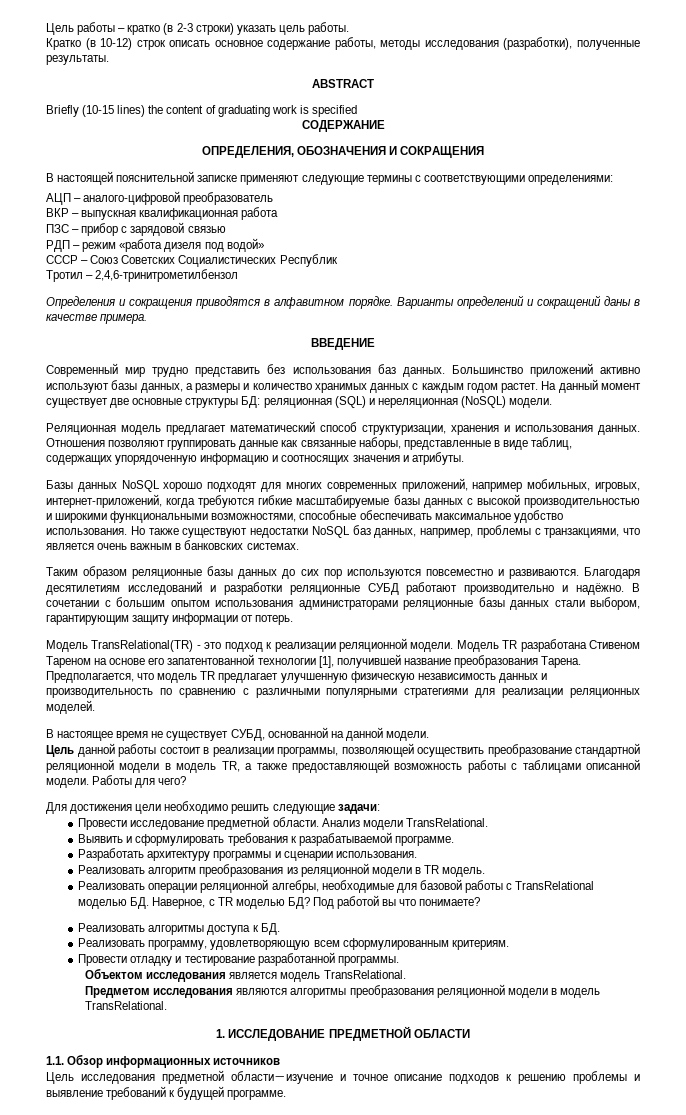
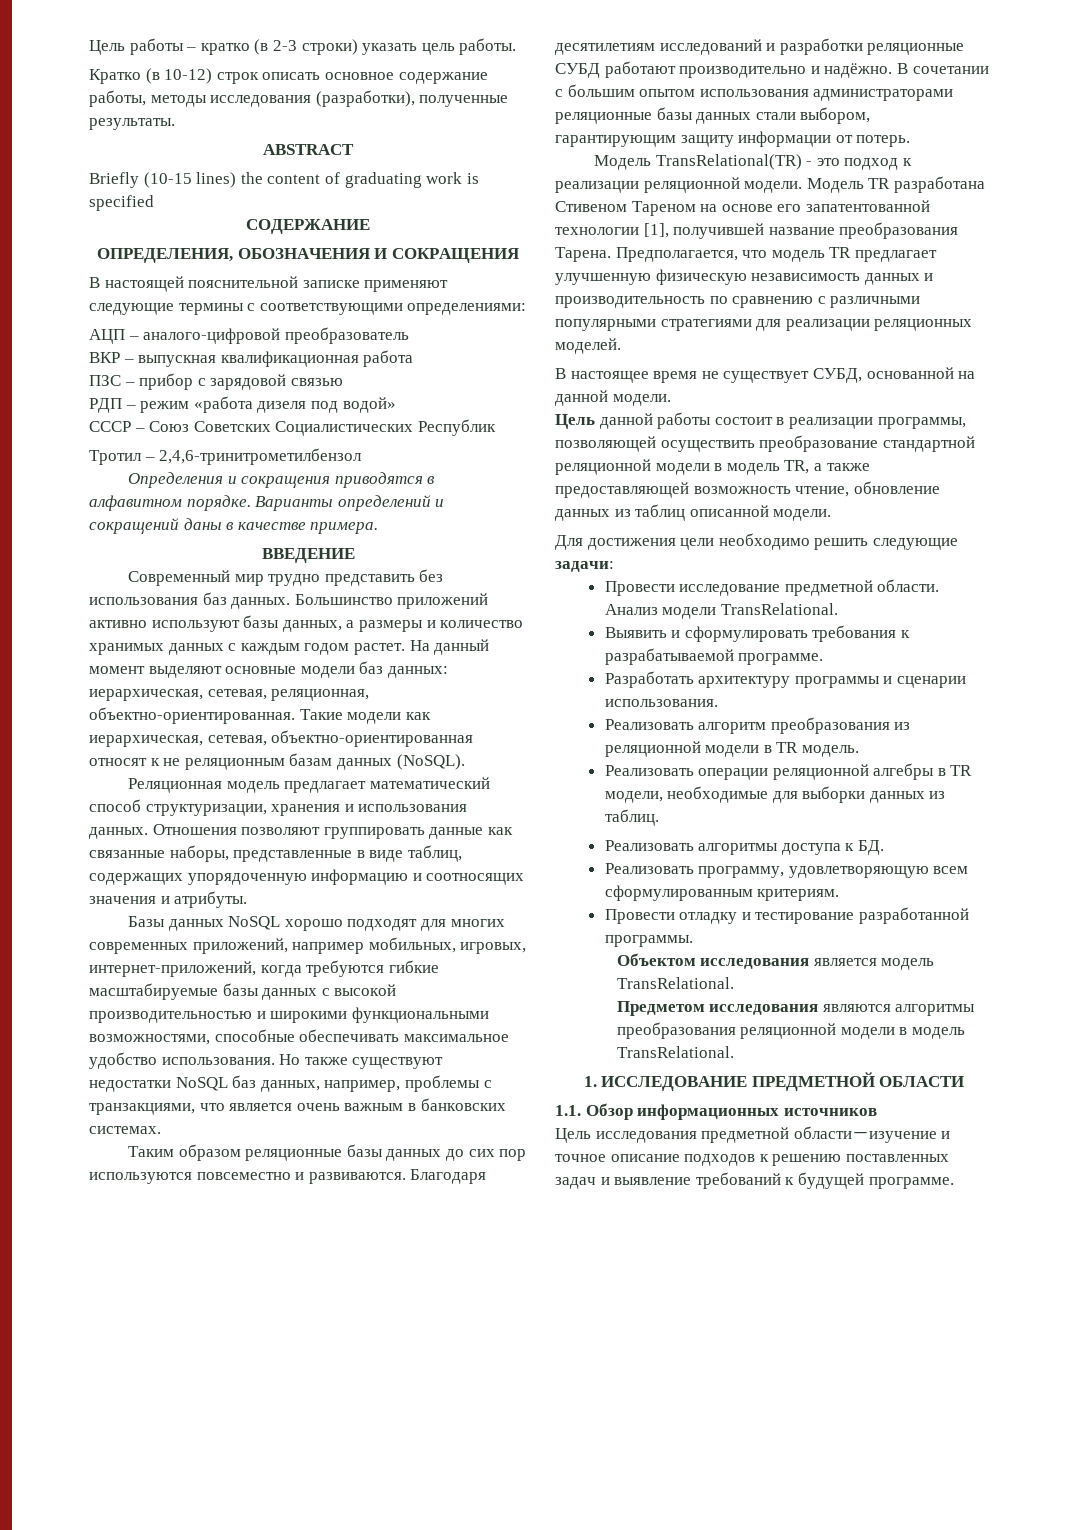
- На данный момент существует две основные структуры БД: реляционная (SQL) и нереляционная (NoSQL) модели.
+ На данный момент выделяют основные модели баз данных: иерархическая, сетевая, реляционная, объектно-ориентированная. Такие модели как иерархическая, сетевая, объектно-ориентированная относят к не реляционным базам данных (NoSQL).
- Цель данной работы состоит в реализации программы, позволяющей осуществить преобразование стандартной реляционной модели в модель TR, а также предоставляющей возможность работы с таблицами описанной модели. Работы для чего?
+ Цель данной работы состоит в реализации программы, позволяющей осуществить преобразование стандартной реляционной модели в модель TR, а также предоставляющей возможность чтение, обновление данных из таблиц описанной модели.
- Реализовать операции реляционной алгебры, необходимые для базовой работы с TransRelational моделью БД. Наверное, с TR моделью БД? Под работой вы что понимаете?
+ Реализовать операции реляционной алгебры в TR модели, необходимые для выборки данных из таблиц.
- Цель исследования предметной области－изучение и точное описание подходов к решению проблемы и выявление требований к будущей программе.
+ Цель исследования предметной области－изучение и точное описание подходов к решению поставленных задач и выявление требований к будущей программе.

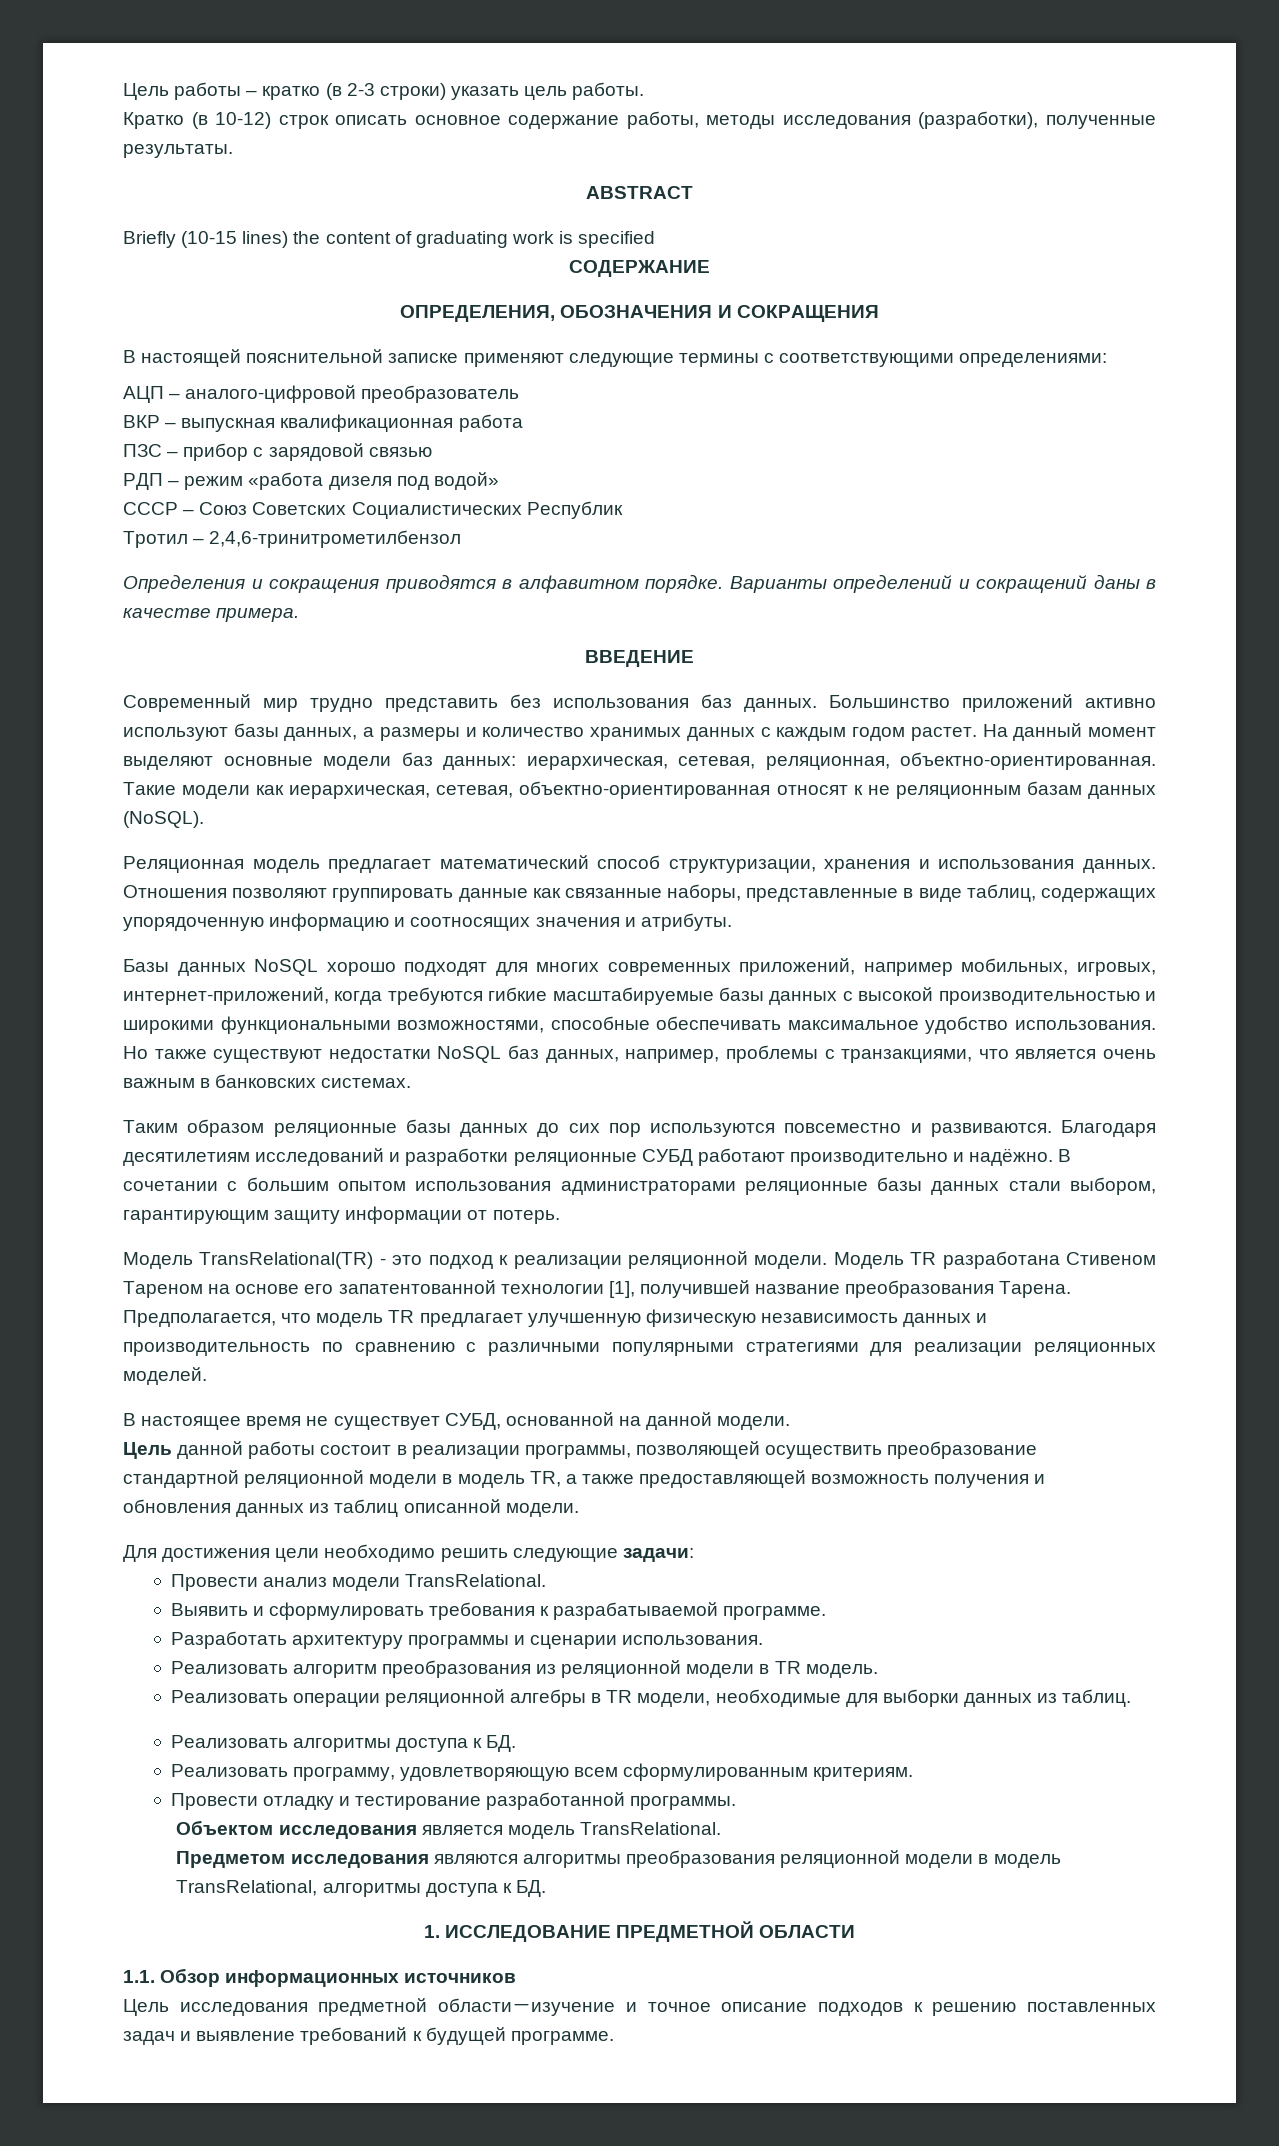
- Цель данной работы состоит в реализации программы, позволяющей осуществить преобразование стандартной реляционной модели в модель TR, а также предоставляющей возможность чтение, обновление данных из таблиц описанной модели.
+ Цель данной работы состоит в реализации программы, позволяющей осуществить преобразование стандартной реляционной модели в модель TR, а также предоставляющей возможность получения и обновления данных из таблиц описанной модели.
- Провести исследование предметной области. Анализ модели TransRelational.
+ Провести анализ модели TransRelational.
- Предметом исследования являются алгоритмы преобразования реляционной модели в модель TransRelational.
+ Предметом исследования являются алгоритмы преобразования реляционной модели в модель TransRelational, алгоритмы доступа к БД.

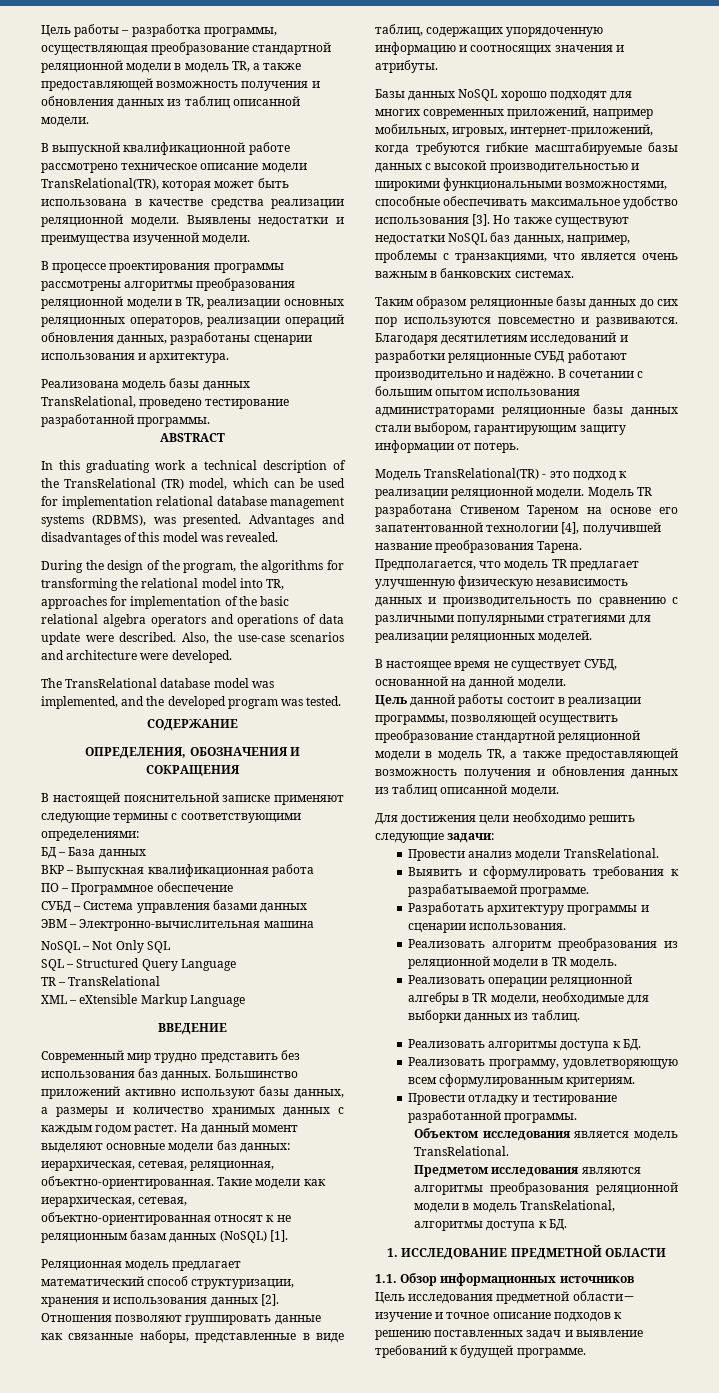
- Цель работы – кратко (в 2-3 строки) указать цель работы.
- Кратко (в 10-12) строк описать основное содержание работы, методы исследования (разработки), полученные результаты.
+ Цель работы – разработка программы, осуществляющая преобразование стандартной реляционной модели в модель TR, а также предоставляющей возможность получения и обновления данных из таблиц описанной модели.
+ В выпускной квалификационной работе рассмотрено техническое описание модели TransRelational(TR), которая может быть использована в качестве средства реализации реляционной модели. Выявлены недостатки и преимущества изученной модели.
+ В процессе проектирования программы рассмотрены алгоритмы преобразования реляционной модели в TR, реализации основных реляционных операторов, реализации операций обновления данных, разработаны сценарии использования и архитектура.
+ Реализована модель базы данных TransRelational, проведено тестирование разработанной программы.
  ABSTRACT
- Briefly (10-15 lines) the content of graduating work is specified
+ In this graduating work a technical description of the TransRelational (TR) model, which can be used for implementation relational database management systems (RDBMS), was presented. Advantages and disadvantages of this model was revealed.
+ During the design of the program, the algorithms for transforming the relational model into TR, approaches for implementation of the basic relational algebra operators and operations of data update were described. Also, the use-case scenarios and architecture were developed.
+ The TransRelational database model was implemented, and the developed program was tested.
- АЦП – аналого-цифровой преобразователь
+ БД – База данных
- ВКР – выпускная квалификационная работа
+ ВКР – Выпускная квалификационная работа
- ПЗС – прибор с зарядовой связью
- РДП – режим «работа дизеля под водой»
- СССР – Союз Советских Социалистических Республик
- Тротил – 2,4,6-тринитрометилбензол
- Определения и сокращения приводятся в алфавитном порядке. Варианты определений и сокращений даны в качестве примера.
+ ПО – Программное обеспечение
+ СУБД – Система управления базами данных
+ ЭВМ – Электронно-вычислительная машина
+ NoSQL – Not Only SQL
+ SQL – Structured Query Language
+ TR – TransRelational
+ XML – eXtensible Markup Language
- Такие модели как иерархическая, сетевая, объектно-ориентированная относят к не реляционным базам данных (NoSQL).
+ Такие модели как иерархическая, сетевая, объектно-ориентированная относят к не реляционным базам данных (NoSQL) [1].
- Реляционная модель предлагает математический способ структуризации, хранения и использования данных.
+ Реляционная модель предлагает математический способ структуризации, хранения и использования данных [2].
- Базы данных NoSQL хорошо подходят для многих современных приложений, например мобильных, игровых, интернет‑приложений, когда требуются гибкие масштабируемые базы данных с высокой производительностью и широкими функциональными возможностями, способные обеспечивать максимальное удобство использования.
+ Базы данных NoSQL хорошо подходят для многих современных приложений, например мобильных, игровых, интернет‑приложений, когда требуются гибкие масштабируемые базы данных с высокой производительностью и широкими функциональными возможностями, способные обеспечивать максимальное удобство использования [3].
- Модель TR разработана Стивеном Тареном на основе его запатентованной технологии [1], получившей название преобразования Тарена.
+ Модель TR разработана Стивеном Тареном на основе его запатентованной технологии [4], получившей название преобразования Тарена.

